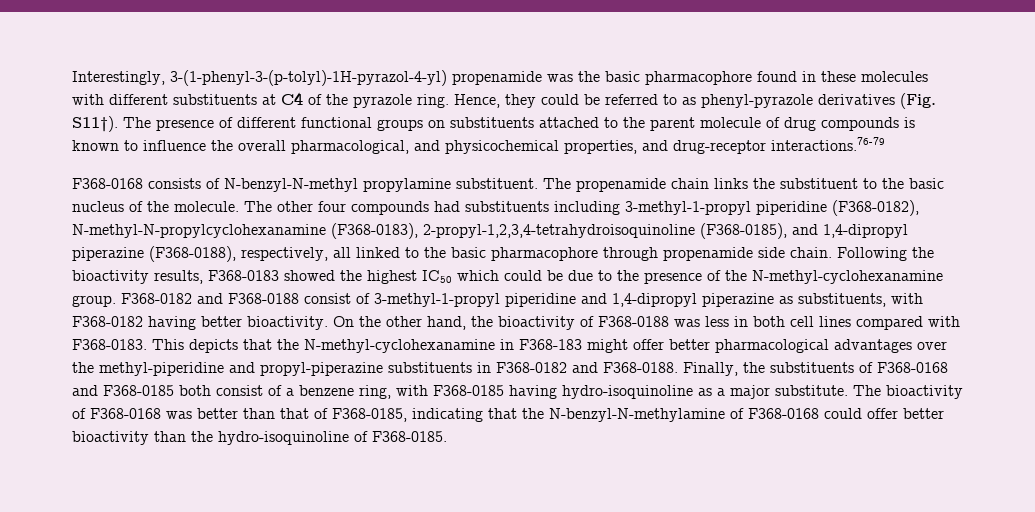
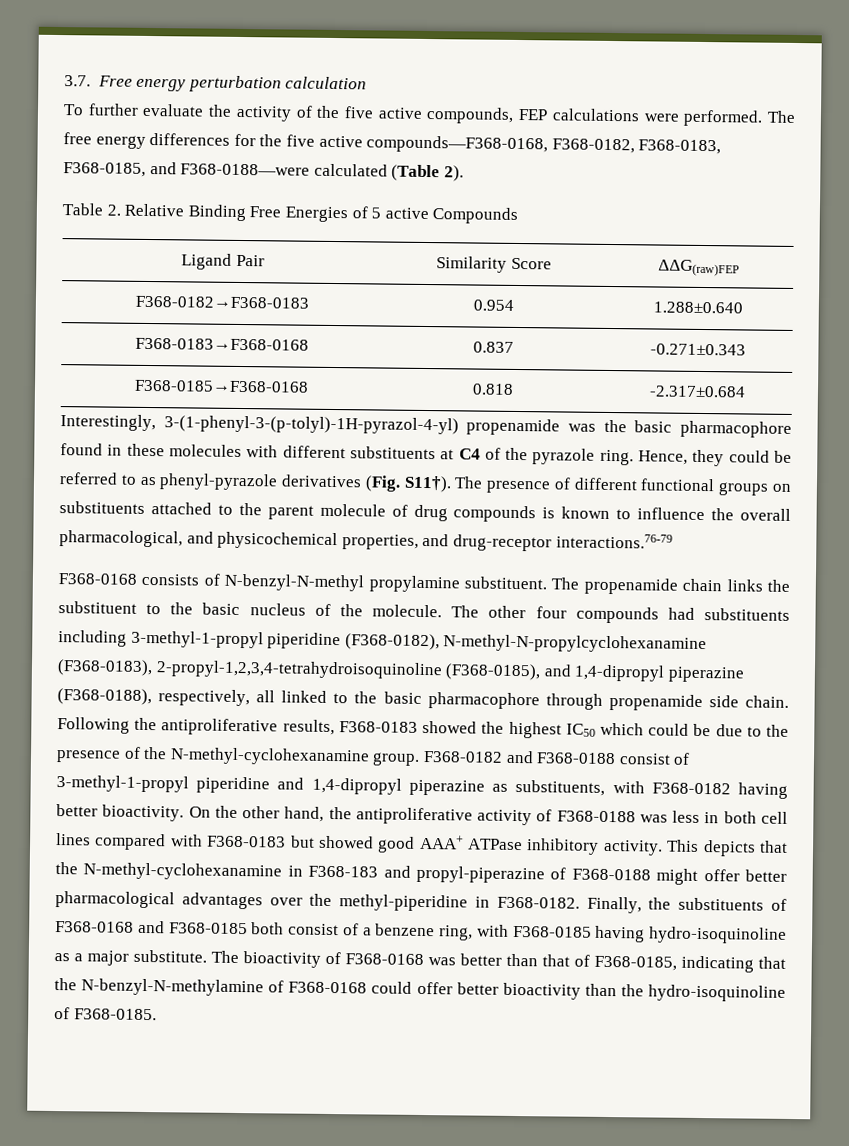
+ 3.7. Free energy perturbation calculation
+ To further evaluate the activity of the five active compounds, FEP calculations were performed. The free energy differences for the five active compounds—F368-0168, F368-0182, F368-0183, F368-0185, and F368-0188—were calculated (Table 2).
+ Table 2. Relative Binding Free Energies of 5 active Compounds
+ Ligand Pair | Similarity Score | ΔΔG(raw)FEP
+ F368-0182→F368-0183 | 0.954 | 1.288±0.640
+ F368-0183→F368-0168 | 0.837 | -0.271±0.343
+ F368-0185→F368-0168 | 0.818 | -2.317±0.684
- Following the bioactivity results, F368-0183 showed the highest IC50 which could be due to the presence of the N-methyl-cyclohexanamine group.
+ Following the antiproliferative results, F368-0183 showed the highest IC50 which could be due to the presence of the N-methyl-cyclohexanamine group.
- On the other hand, the bioactivity of F368-0188 was less in both cell lines compared with F368-0183.
+ On the other hand, the antiproliferative activity of F368-0188 was less in both cell lines compared with F368-0183 but showed good AAA+ ATPase inhibitory activity.
- This depicts that the N-methyl-cyclohexanamine in F368-183 might offer better pharmacological advantages over the methyl-piperidine and propyl-piperazine substituents in F368-0182 and F368-0188.
+ This depicts that the N-methyl-cyclohexanamine in F368-183 and propyl-piperazine of F368-0188 might offer better pharmacological advantages over the methyl-piperidine in F368-0182.

